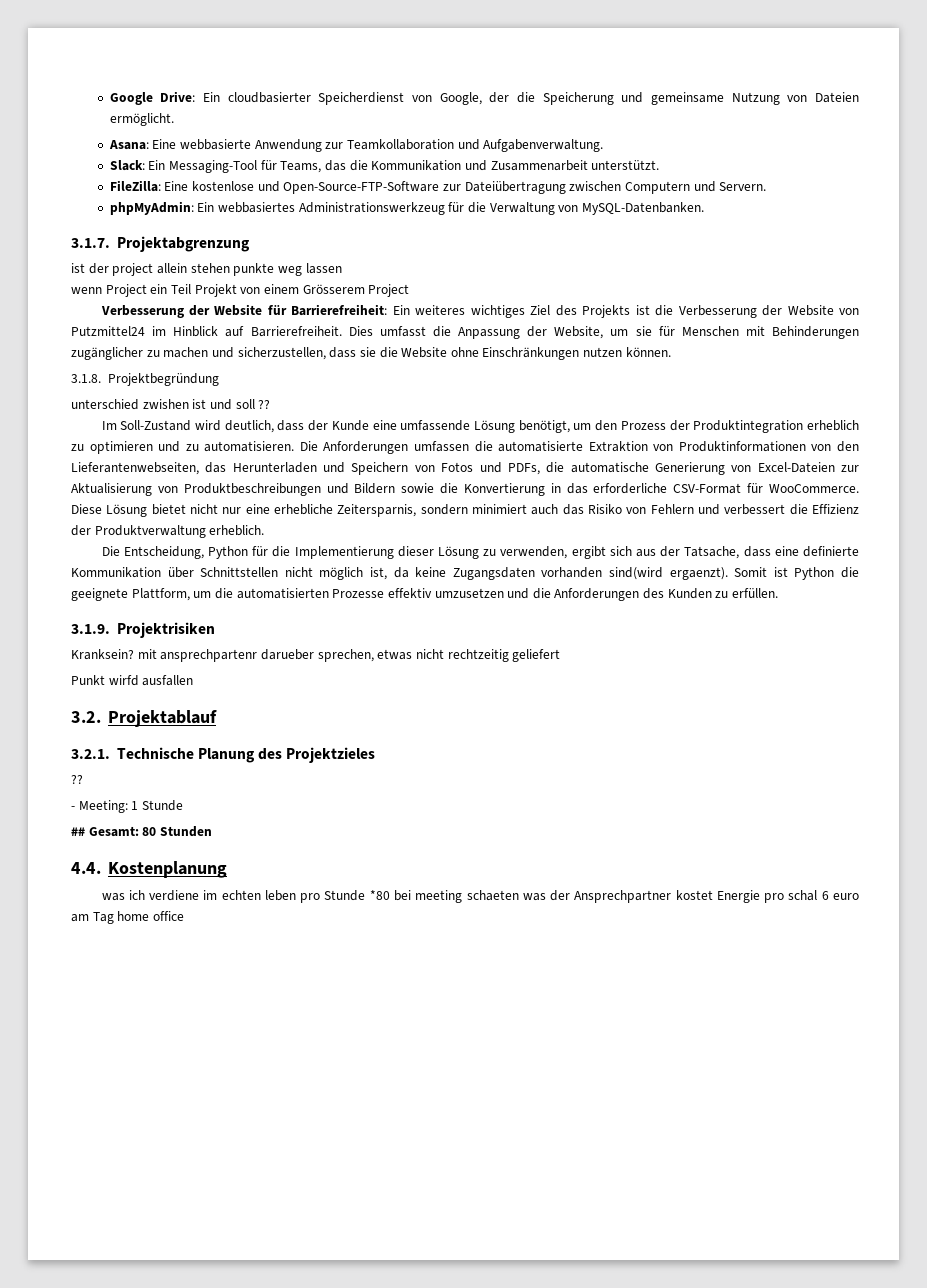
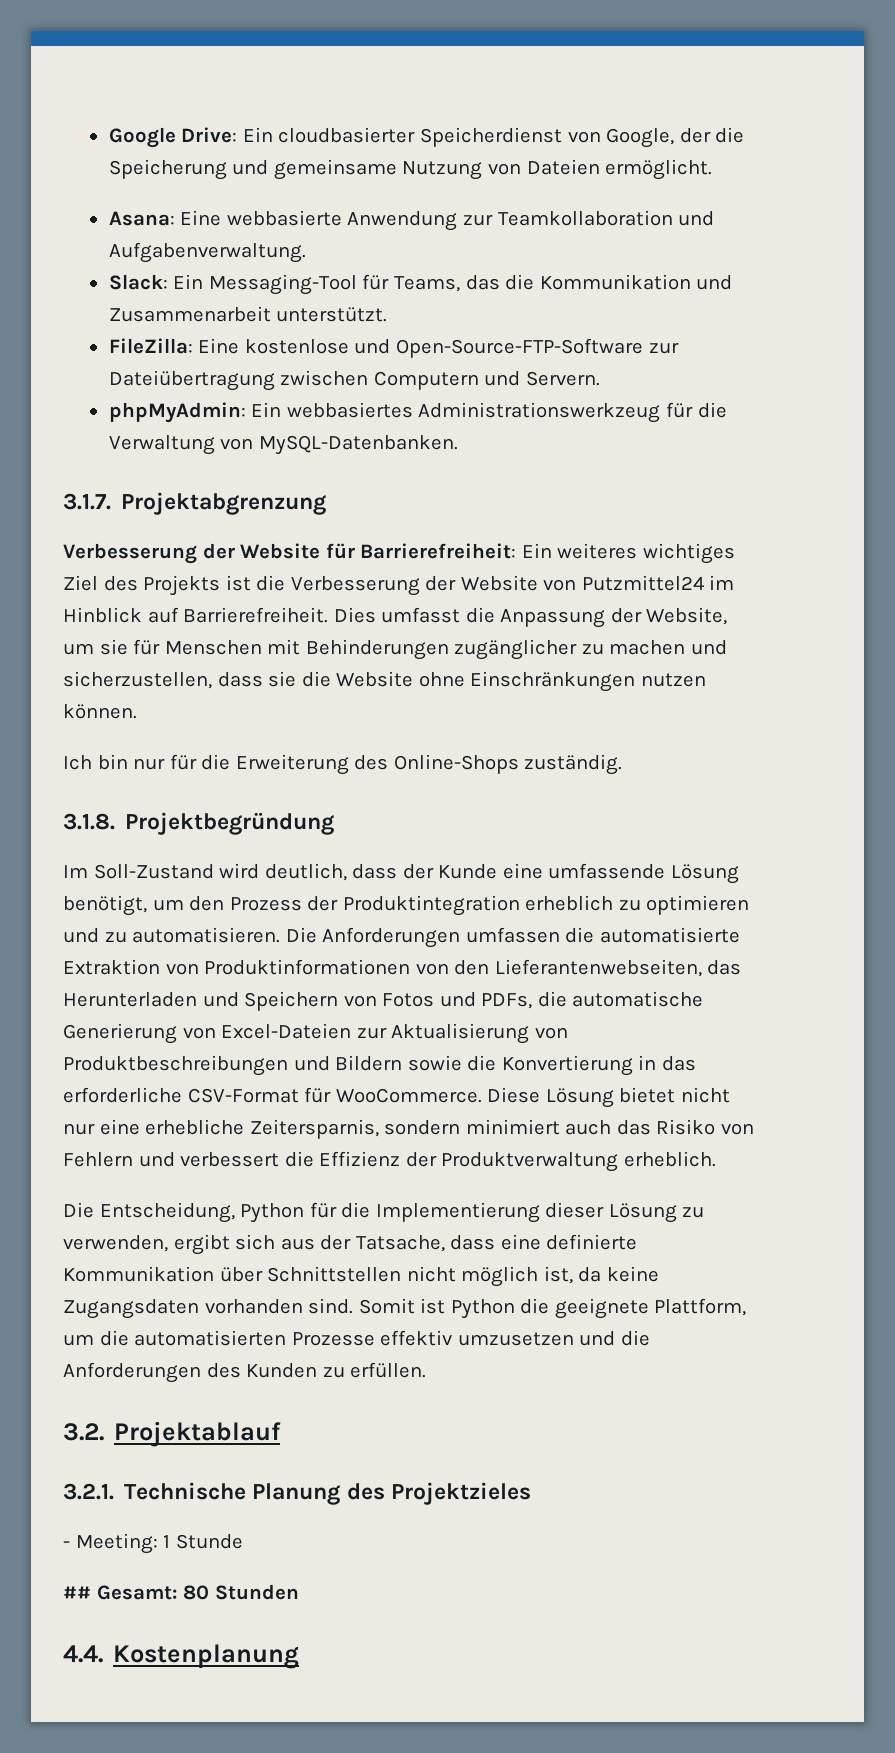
- ist der project allein stehen punkte weg lassen
- wenn Project ein Teil Projekt von einem Grösserem Project
+ Ich bin nur für die Erweiterung des Online-Shops zuständig.
  3.1.8. Projektbegründung
- unterschied zwishen ist und soll ??
- Die Entscheidung, Python für die Implementierung dieser Lösung zu verwenden, ergibt sich aus der Tatsache, dass eine definierte Kommunikation über Schnittstellen nicht möglich ist, da keine Zugangsdaten vorhanden sind(wird ergaenzt).
+ Die Entscheidung, Python für die Implementierung dieser Lösung zu verwenden, ergibt sich aus der Tatsache, dass eine definierte Kommunikation über Schnittstellen nicht möglich ist, da keine Zugangsdaten vorhanden sind.
- 3.1.9. Projektrisiken
- Kranksein? mit ansprechpartenr darueber sprechen, etwas nicht rechtzeitig geliefert
- Punkt wirfd ausfallen
  3.2.1. Technische Planung des Projektzieles
- ??
- was ich verdiene im echten leben pro Stunde *80 bei meeting schaeten was der Ansprechpartner kostet Energie pro schal 6 euro am Tag home office

